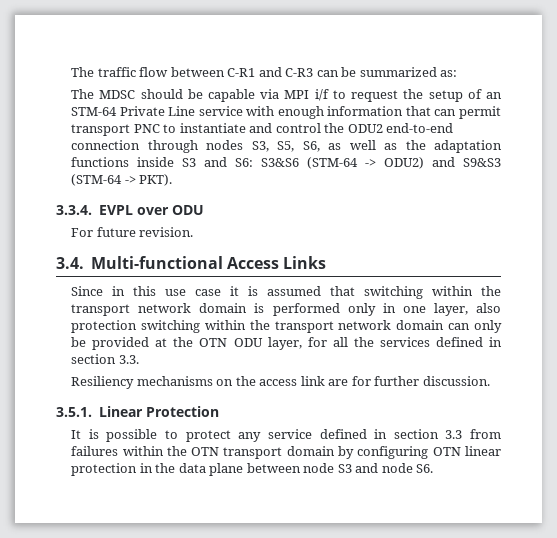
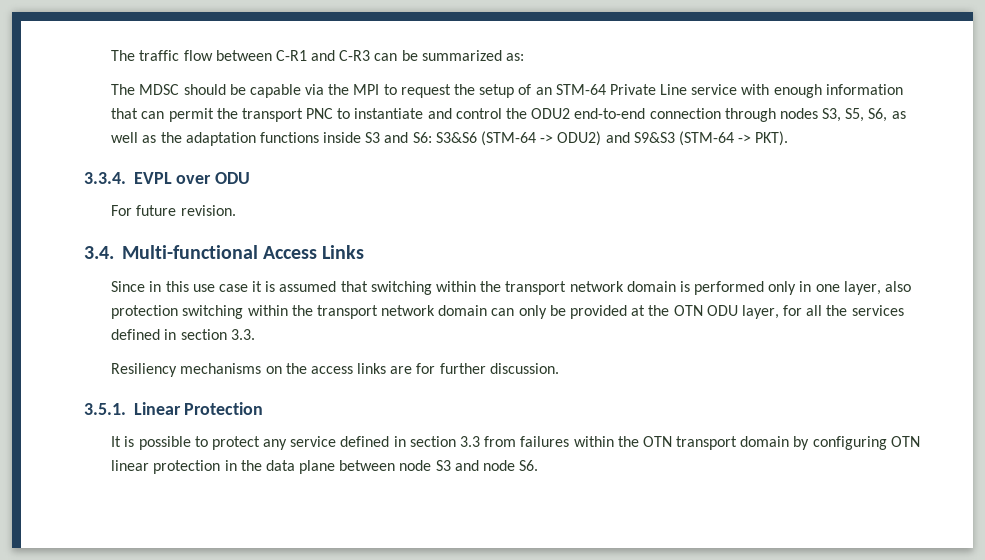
- The MDSC should be capable via MPI i/f to request the setup of an STM-64 Private Line service with enough information that can permit transport PNC to instantiate and control the ODU2 end-to-end connection through nodes S3, S5, S6, as well as the adaptation functions inside S3 and S6: S3&S6 (STM-64 -> ODU2) and S9&S3 (STM-64 -> PKT).
+ The MDSC should be capable via the MPI to request the setup of an STM-64 Private Line service with enough information that can permit the transport PNC to instantiate and control the ODU2 end-to-end connection through nodes S3, S5, S6, as well as the adaptation functions inside S3 and S6: S3&S6 (STM-64 -> ODU2) and S9&S3 (STM-64 -> PKT).
- Resiliency mechanisms on the access link are for further discussion.
+ Resiliency mechanisms on the access links are for further discussion.

